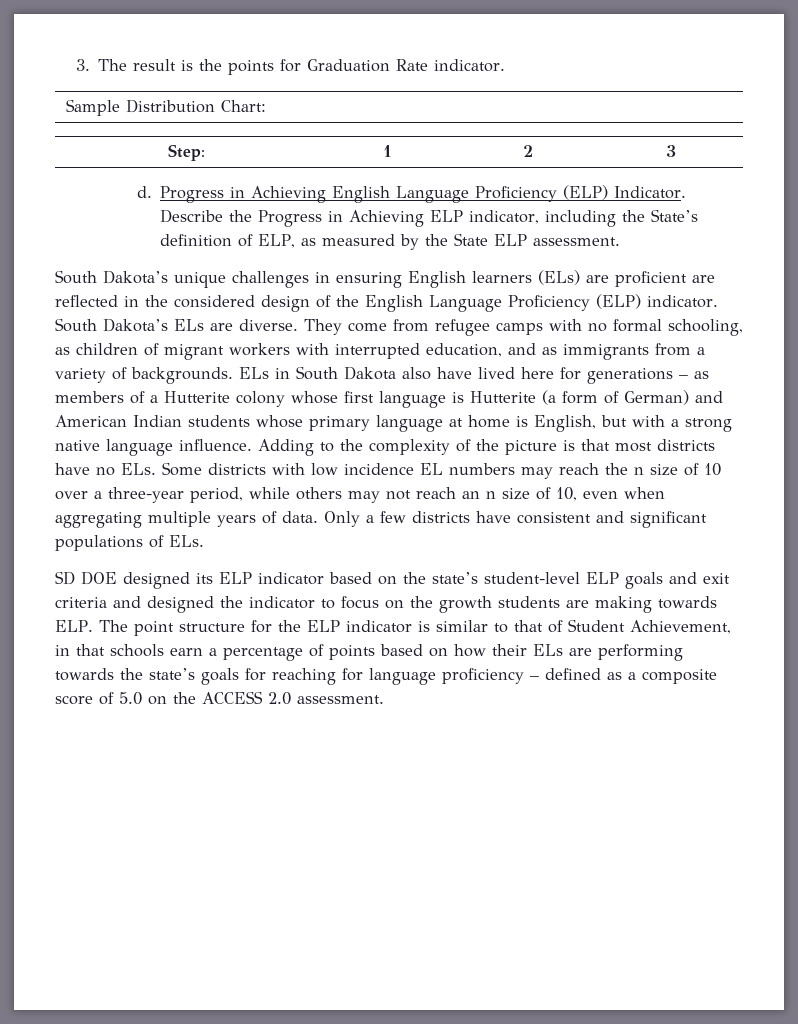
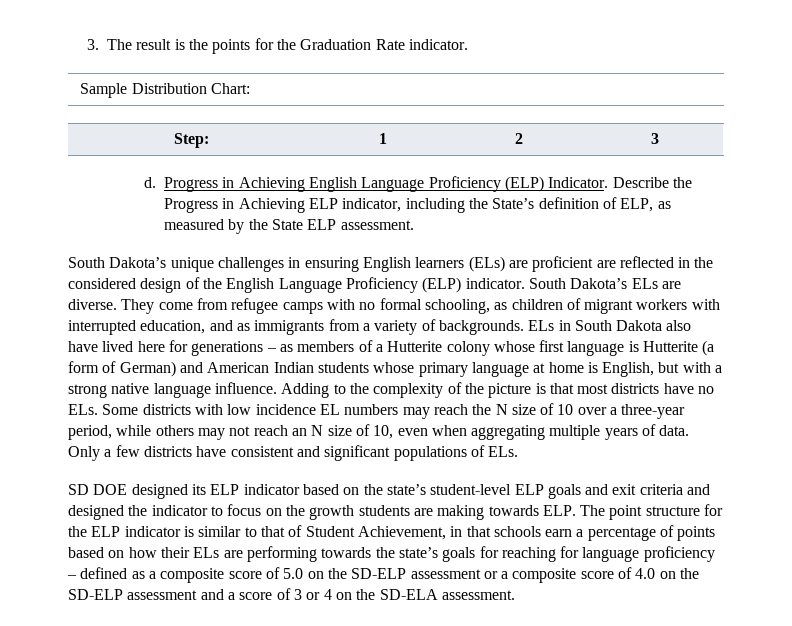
- 3. The result is the points for Graduation Rate indicator.
+ 3. The result is the points for the Graduation Rate indicator.
- Adding to the complexity of the picture is that most districts have no ELs. Some districts with low incidence EL numbers may reach the n size of 10 over a three-year period, while others may not reach an n size of 10, even when aggregating multiple years of data.
+ Adding to the complexity of the picture is that most districts have no ELs. Some districts with low incidence EL numbers may reach the N size of 10 over a three-year period, while others may not reach an N size of 10, even when aggregating multiple years of data.
- SD DOE designed its ELP indicator based on the state’s student-level ELP goals and exit criteria and designed the indicator to focus on the growth students are making towards ELP. The point structure for the ELP indicator is similar to that of Student Achievement, in that schools earn a percentage of points based on how their ELs are performing towards the state’s goals for reaching for language proficiency – defined as a composite score of 5.0 on the ACCESS 2.0 assessment.
+ SD DOE designed its ELP indicator based on the state’s student-level ELP goals and exit criteria and designed the indicator to focus on the growth students are making towards ELP. The point structure for the ELP indicator is similar to that of Student Achievement, in that schools earn a percentage of points based on how their ELs are performing towards the state’s goals for reaching for language proficiency – defined as a composite score of 5.0 on the SD-ELP assessment or a composite score of 4.0 on the SD-ELP assessment and a score of 3 or 4 on the SD-ELA assessment.

